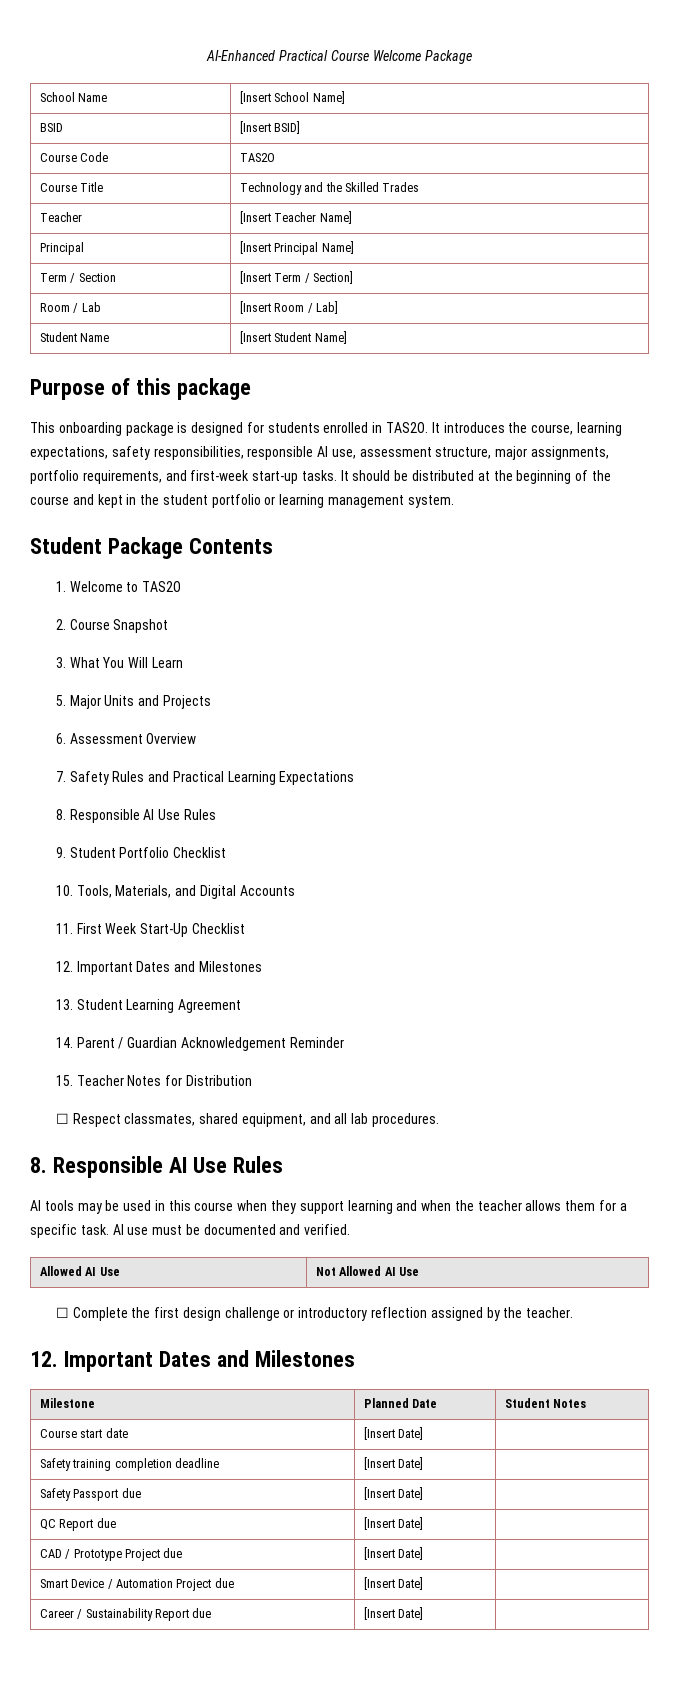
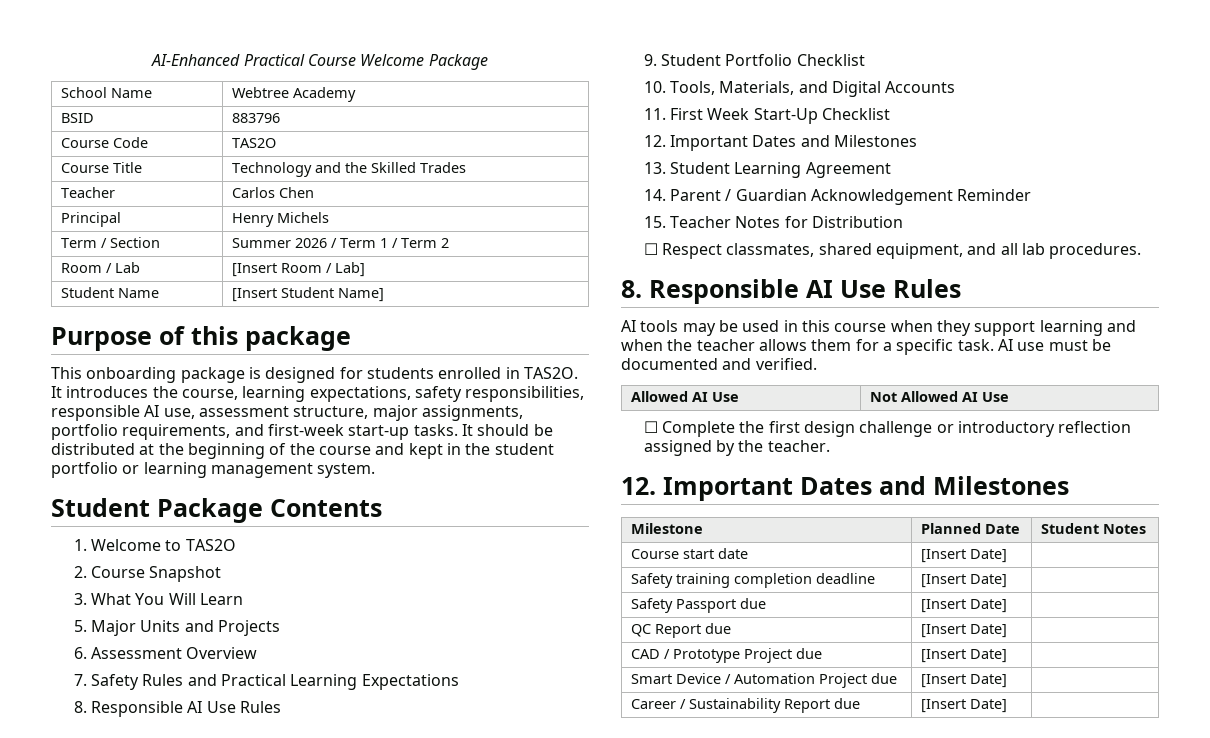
- School Name | [Insert School Name]
+ School Name | Webtree Academy
- BSID | [Insert BSID]
+ BSID | 883796
- Teacher | [Insert Teacher Name]
- Principal | [Insert Principal Name]
- Term / Section | [Insert Term / Section]
+ Teacher | Carlos Chen
+ Principal | Henry Michels
+ Term / Section | Summer 2026 / Term 1 / Term 2

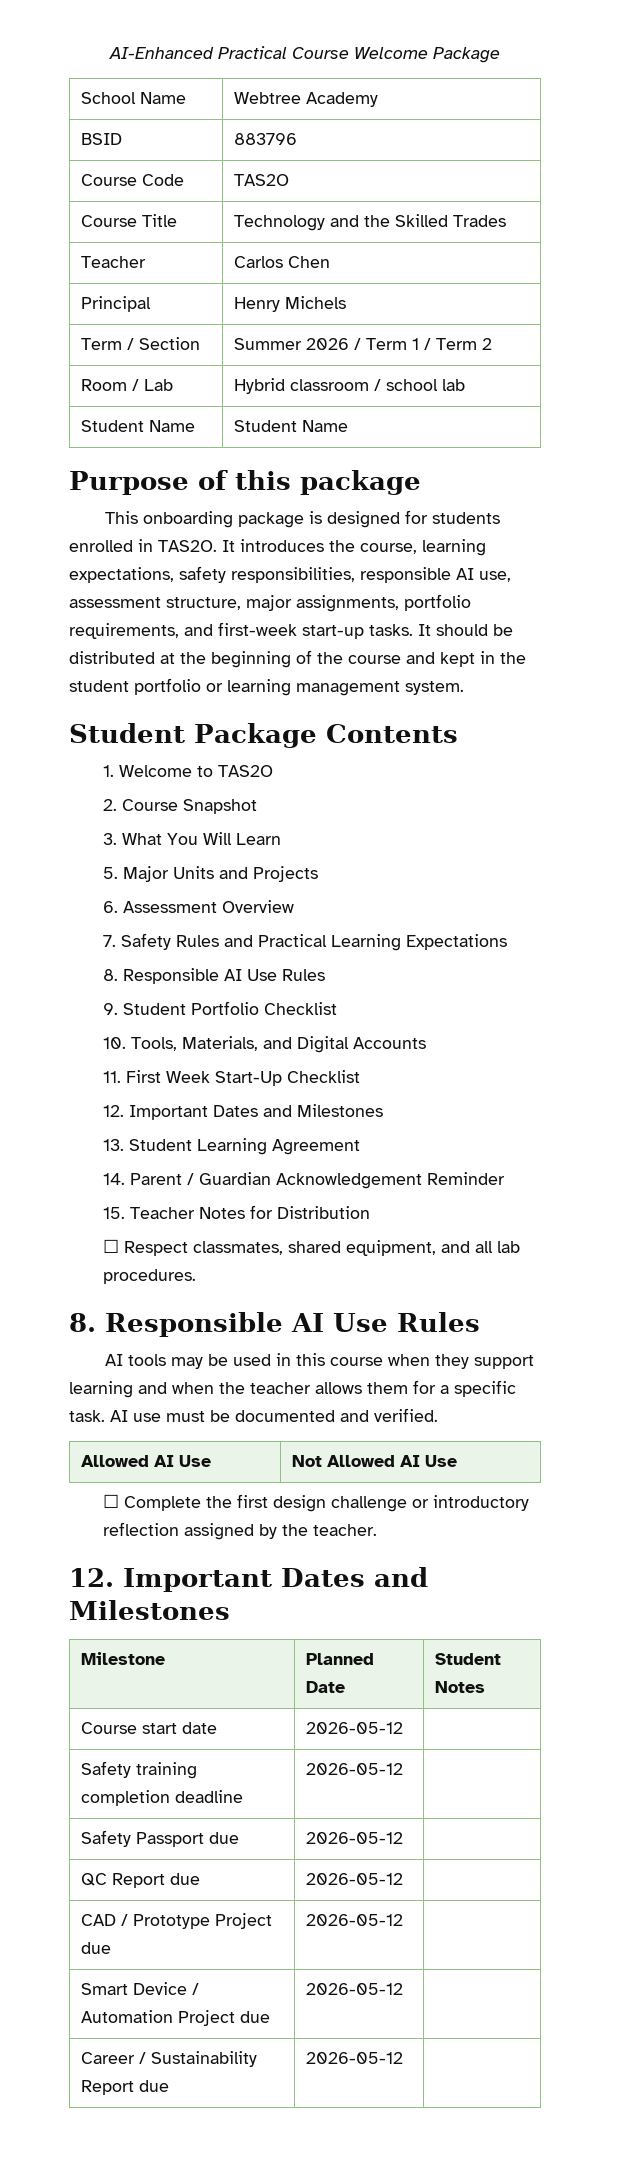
- Room / Lab | [Insert Room / Lab]
+ Room / Lab | Hybrid classroom / school lab
- Student Name | [Insert Student Name]
+ Student Name | Student Name
- Course start date | [Insert Date] |
+ Course start date | 2026-05-12 |
- Safety training completion deadline | [Insert Date] |
+ Safety training completion deadline | 2026-05-12 |
- Safety Passport due | [Insert Date] |
+ Safety Passport due | 2026-05-12 |
- QC Report due | [Insert Date] |
+ QC Report due | 2026-05-12 |
- CAD / Prototype Project due | [Insert Date] |
+ CAD / Prototype Project due | 2026-05-12 |
- Smart Device / Automation Project due | [Insert Date] |
+ Smart Device / Automation Project due | 2026-05-12 |
- Career / Sustainability Report due | [Insert Date] |
+ Career / Sustainability Report due | 2026-05-12 |

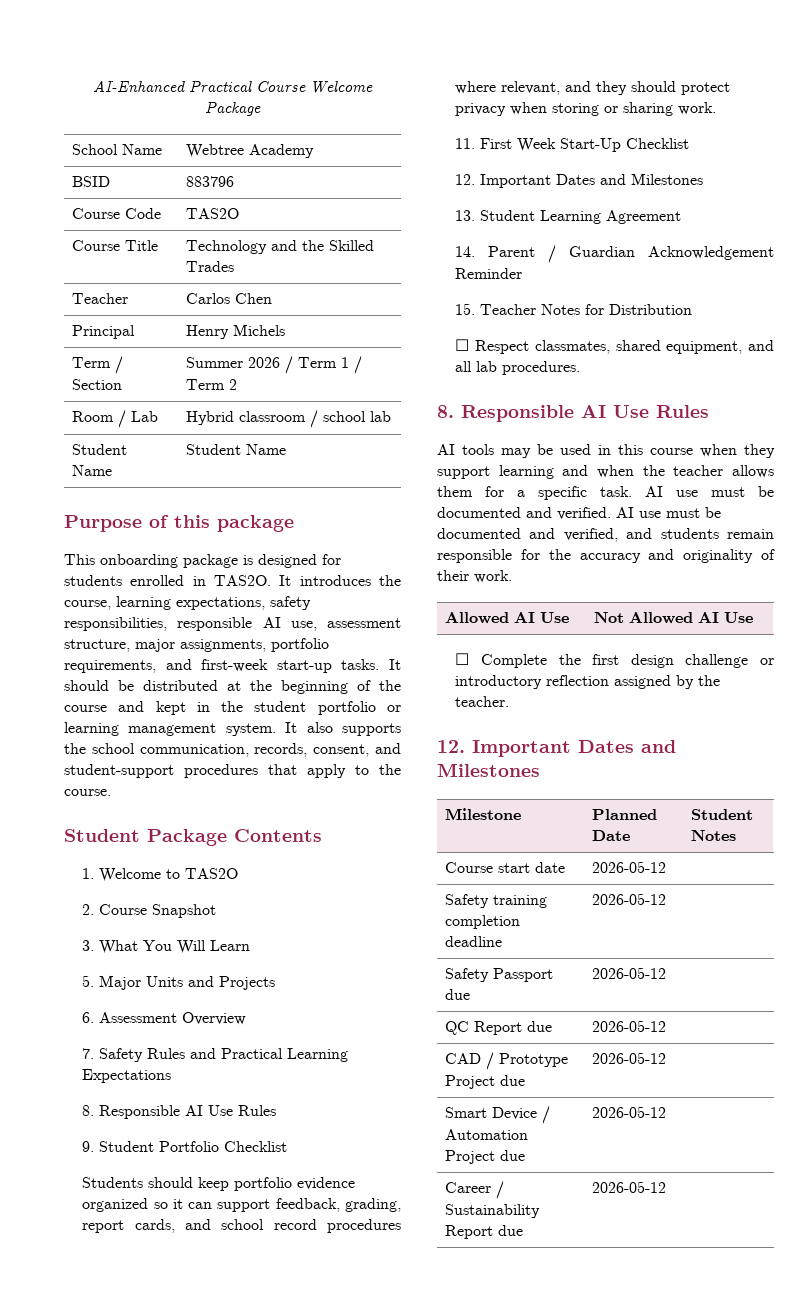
+ It also supports the school communication, records, consent, and student-support procedures that apply to the course.
- 10. Tools, Materials, and Digital Accounts
+ Students should keep portfolio evidence organized so it can support feedback, grading, report cards, and school record procedures where relevant, and they should protect privacy when storing or sharing work.
+ AI use must be documented and verified, and students remain responsible for the accuracy and originality of their work.

